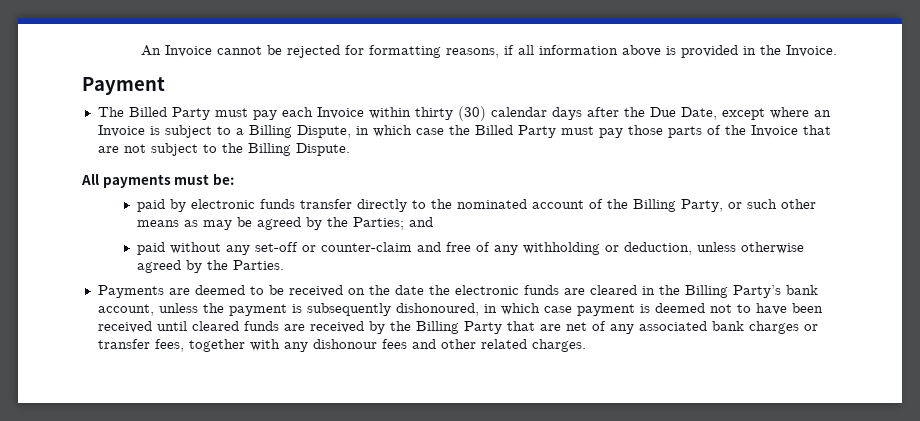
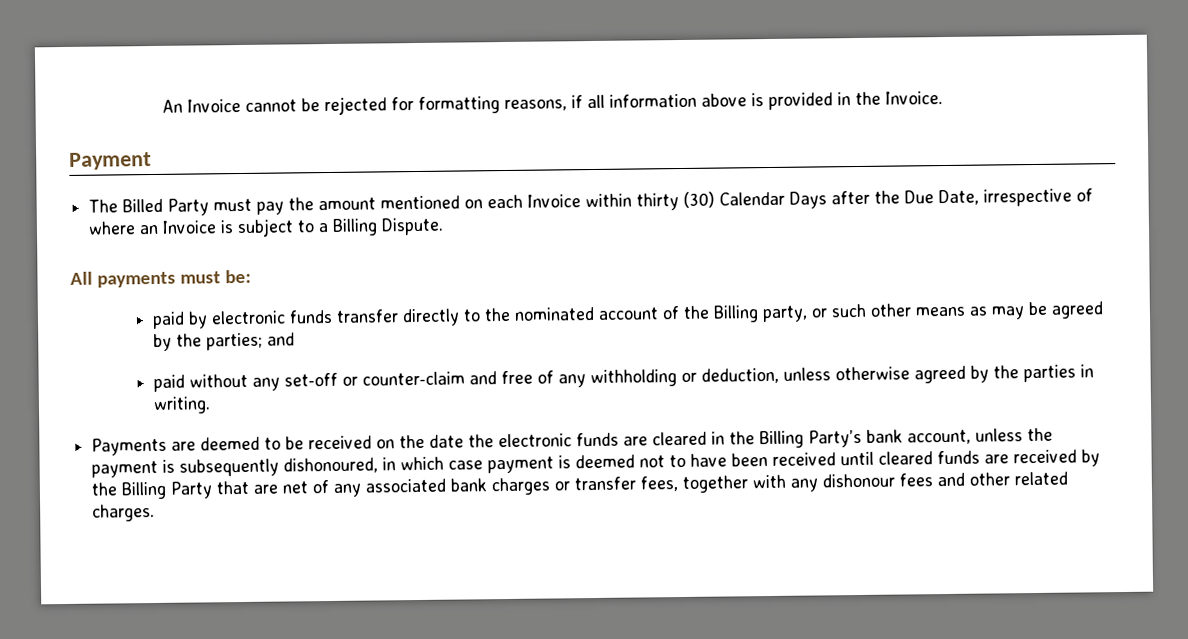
- The Billed Party must pay each Invoice within thirty (30) calendar days after the Due Date, except where an Invoice is subject to a Billing Dispute, in which case the Billed Party must pay those parts of the Invoice that are not subject to the Billing Dispute.
+ The Billed Party must pay the amount mentioned on each Invoice within thirty (30) Calendar Days after the Due Date, irrespective of where an Invoice is subject to a Billing Dispute.
- paid by electronic funds transfer directly to the nominated account of the Billing Party, or such other means as may be agreed by the Parties; and
+ paid by electronic funds transfer directly to the nominated account of the Billing party, or such other means as may be agreed by the parties; and
- paid without any set‐off or counter‐claim and free of any withholding or deduction, unless otherwise agreed by the Parties.
+ paid without any set‐off or counter‐claim and free of any withholding or deduction, unless otherwise agreed by the parties in writing.

